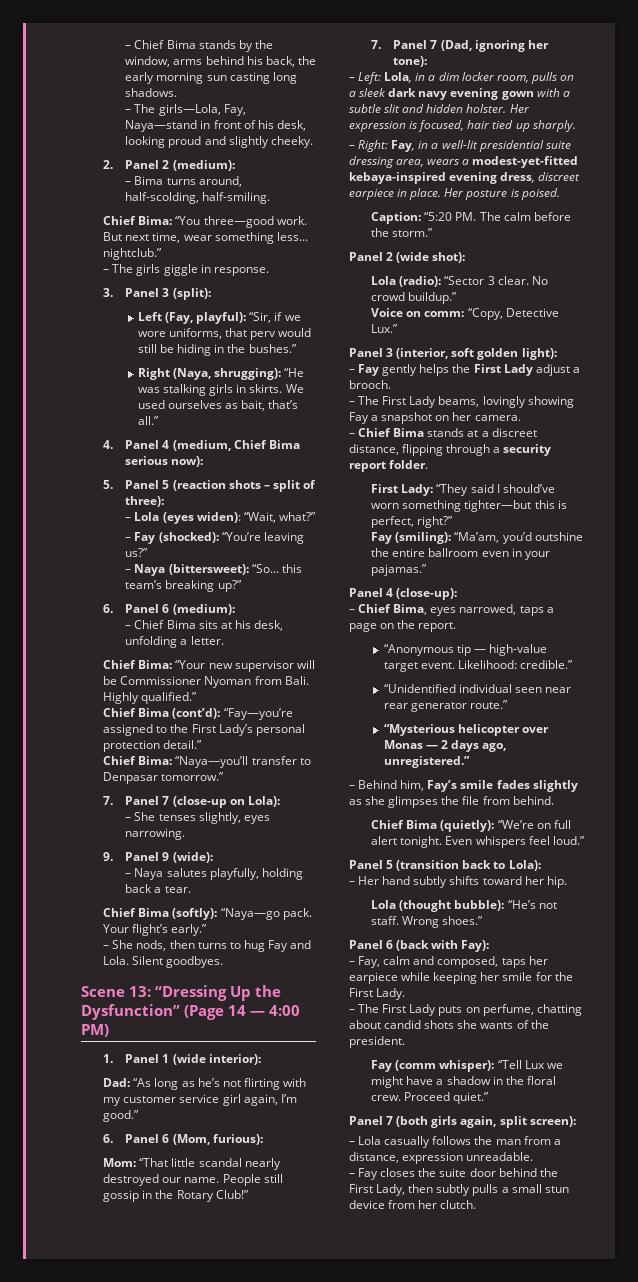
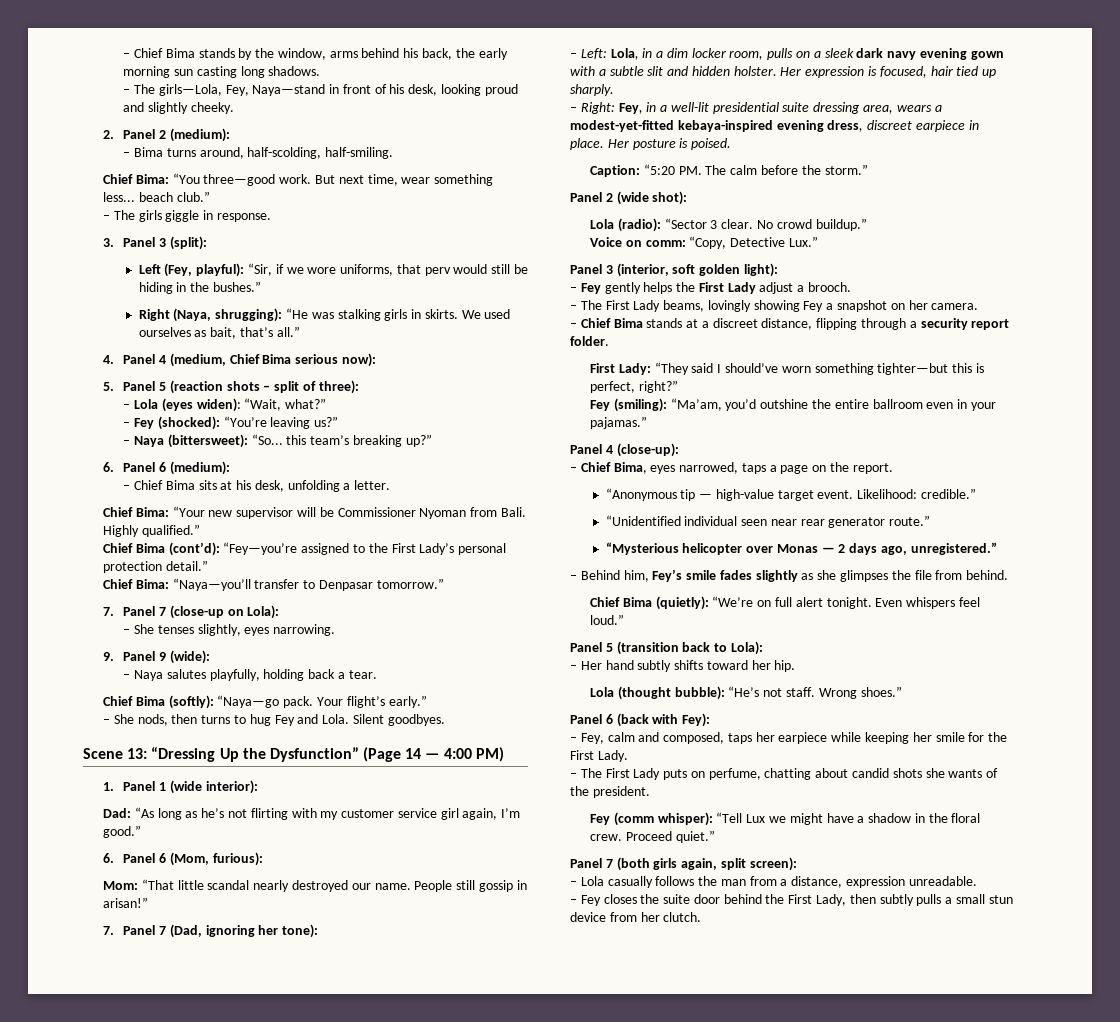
- – The girls—Lola, Fay, Naya—stand in front of his desk, looking proud and slightly cheeky.
+ – The girls—Lola, Fey, Naya—stand in front of his desk, looking proud and slightly cheeky.
- But next time, wear something less... nightclub.”
+ But next time, wear something less... beach club.”
- Left (Fay, playful): “Sir, if we wore uniforms, that perv would still be hiding in the bushes.”
+ Left (Fey, playful): “Sir, if we wore uniforms, that perv would still be hiding in the bushes.”
- – Fay (shocked): “You’re leaving us?”
+ – Fey (shocked): “You’re leaving us?”
- Chief Bima (cont’d): “Fay—you’re assigned to the First Lady’s personal protection detail.”
+ Chief Bima (cont’d): “Fey—you’re assigned to the First Lady’s personal protection detail.”
- – She nods, then turns to hug Fay and Lola.
+ – She nods, then turns to hug Fey and Lola.
- People still gossip in the Rotary Club!”
+ People still gossip in arisan!”
- – Right: Fay, in a well-lit presidential suite dressing area, wears a modest-yet-fitted kebaya-inspired evening dress, discreet earpiece in place.
+ – Right: Fey, in a well-lit presidential suite dressing area, wears a modest-yet-fitted kebaya-inspired evening dress, discreet earpiece in place.
- – Fay gently helps the First Lady adjust a brooch.
+ – Fey gently helps the First Lady adjust a brooch.
- – The First Lady beams, lovingly showing Fay a snapshot on her camera.
+ – The First Lady beams, lovingly showing Fey a snapshot on her camera.
- Fay (smiling): “Ma’am, you’d outshine the entire ballroom even in your pajamas.”
+ Fey (smiling): “Ma’am, you’d outshine the entire ballroom even in your pajamas.”
- – Behind him, Fay’s smile fades slightly as she glimpses the file from behind.
+ – Behind him, Fey’s smile fades slightly as she glimpses the file from behind.
- Panel 6 (back with Fay):
- – Fay, calm and composed, taps her earpiece while keeping her smile for the First Lady.
+ Panel 6 (back with Fey):
+ – Fey, calm and composed, taps her earpiece while keeping her smile for the First Lady.
- Fay (comm whisper): “Tell Lux we might have a shadow in the floral crew.
+ Fey (comm whisper): “Tell Lux we might have a shadow in the floral crew.
- – Fay closes the suite door behind the First Lady, then subtly pulls a small stun device from her clutch.
+ – Fey closes the suite door behind the First Lady, then subtly pulls a small stun device from her clutch.

